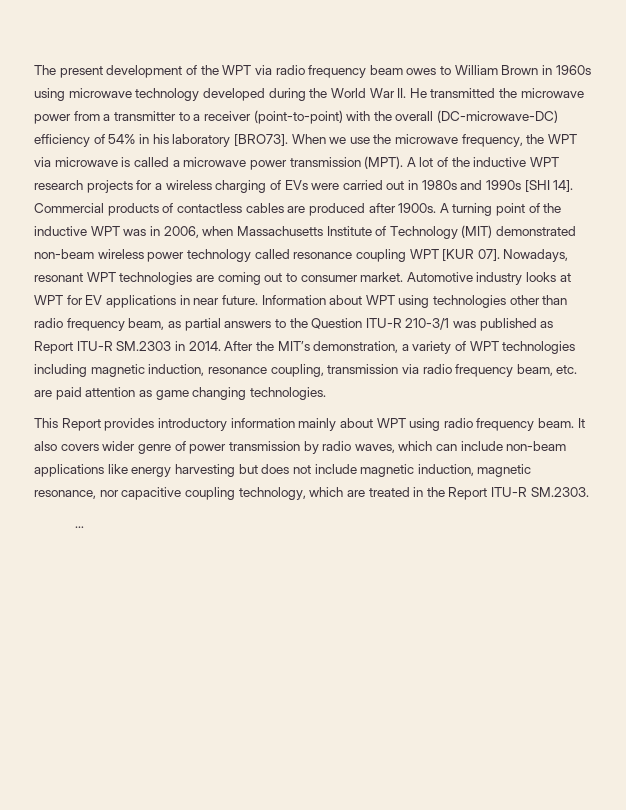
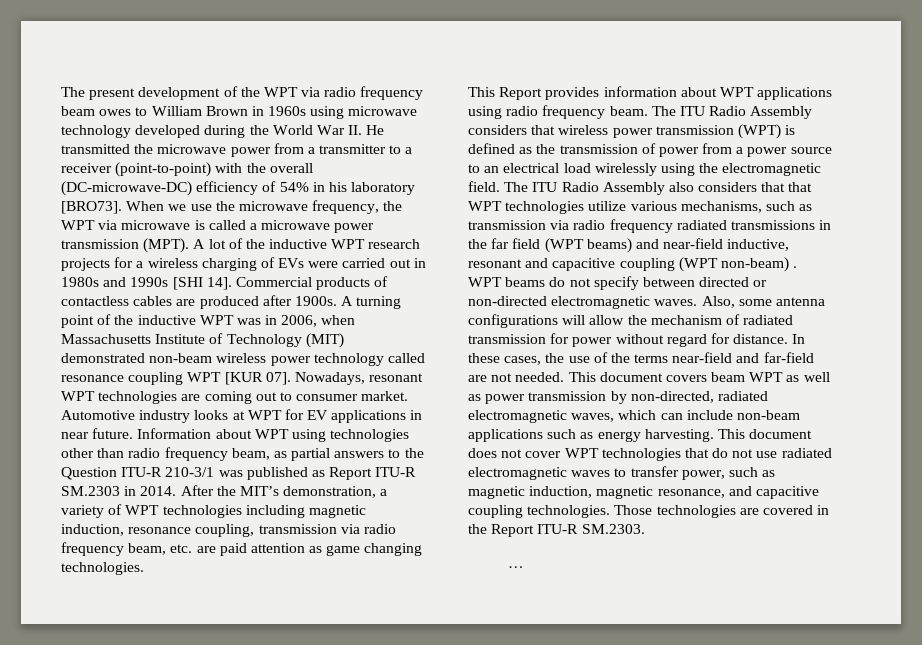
- This Report provides introductory information mainly about WPT using radio frequency beam.
+ This Report provides information about WPT applications using radio frequency beam.
- It also covers wider genre of power transmission by radio waves, which can include non-beam applications like energy harvesting but does not include magnetic induction, magnetic resonance, nor capacitive coupling technology, which are treated in the Report ITU-R SM.2303.
+ The ITU Radio Assembly considers that wireless power transmission (WPT) is defined as the transmission of power from a power source to an electrical load wirelessly using the electromagnetic field. The ITU Radio Assembly also considers that that WPT technologies utilize various mechanisms, such as transmission via radio frequency radiated transmissions in the far field (WPT beams) and near-field inductive, resonant and capacitive coupling (WPT non-beam) . WPT beams do not specify between directed or non-directed electromagnetic waves. Also, some antenna configurations will allow the mechanism of radiated transmission for power without regard for distance. In these cases, the use of the terms near-field and far-field are not needed. This document covers beam WPT as well as power transmission by non-directed, radiated electromagnetic waves, which can include non-beam applications such as energy harvesting. This document does not cover WPT technologies that do not use radiated electromagnetic waves to transfer power, such as magnetic induction, magnetic resonance, and capacitive coupling technologies. Those technologies are covered in the Report ITU-R SM.2303.

